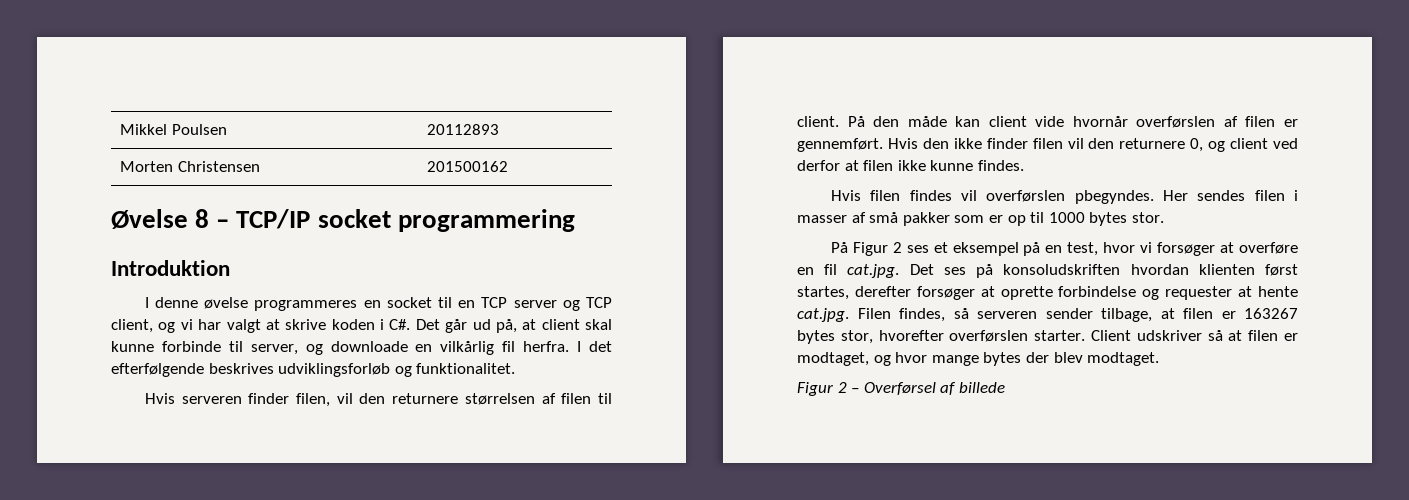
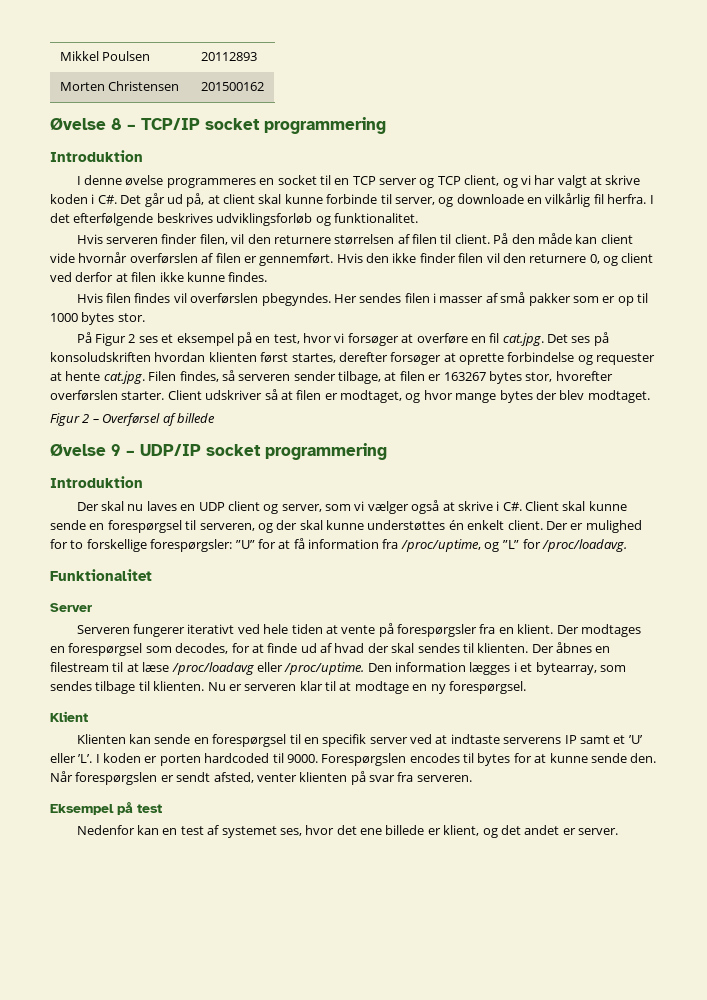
+ Øvelse 9 – UDP/IP socket programmering
+ Introduktion
+ Der skal nu laves en UDP client og server, som vi vælger også at skrive i C#. Client skal kunne sende en forespørgsel til serveren, og der skal kunne understøttes én enkelt client. Der er mulighed for to forskellige forespørgsler: ”U” for at få information fra /proc/uptime, og ”L” for /proc/loadavg.
+ Funktionalitet
+ Server
+ Serveren fungerer iterativt ved hele tiden at vente på forespørgsler fra en klient. Der modtages en forespørgsel som decodes, for at finde ud af hvad der skal sendes til klienten. Der åbnes en filestream til at læse /proc/loadavg eller /proc/uptime. Den information lægges i et bytearray, som sendes tilbage til klienten. Nu er serveren klar til at modtage en ny forespørgsel.
+ Klient
+ Klienten kan sende en forespørgsel til en specifik server ved at indtaste serverens IP samt et ’U’ eller ’L’. I koden er porten hardcoded til 9000. Forespørgslen encodes til bytes for at kunne sende den. Når forespørgslen er sendt afsted, venter klienten på svar fra serveren.
+ Eksempel på test
+ Nedenfor kan en test af systemet ses, hvor det ene billede er klient, og det andet er server.

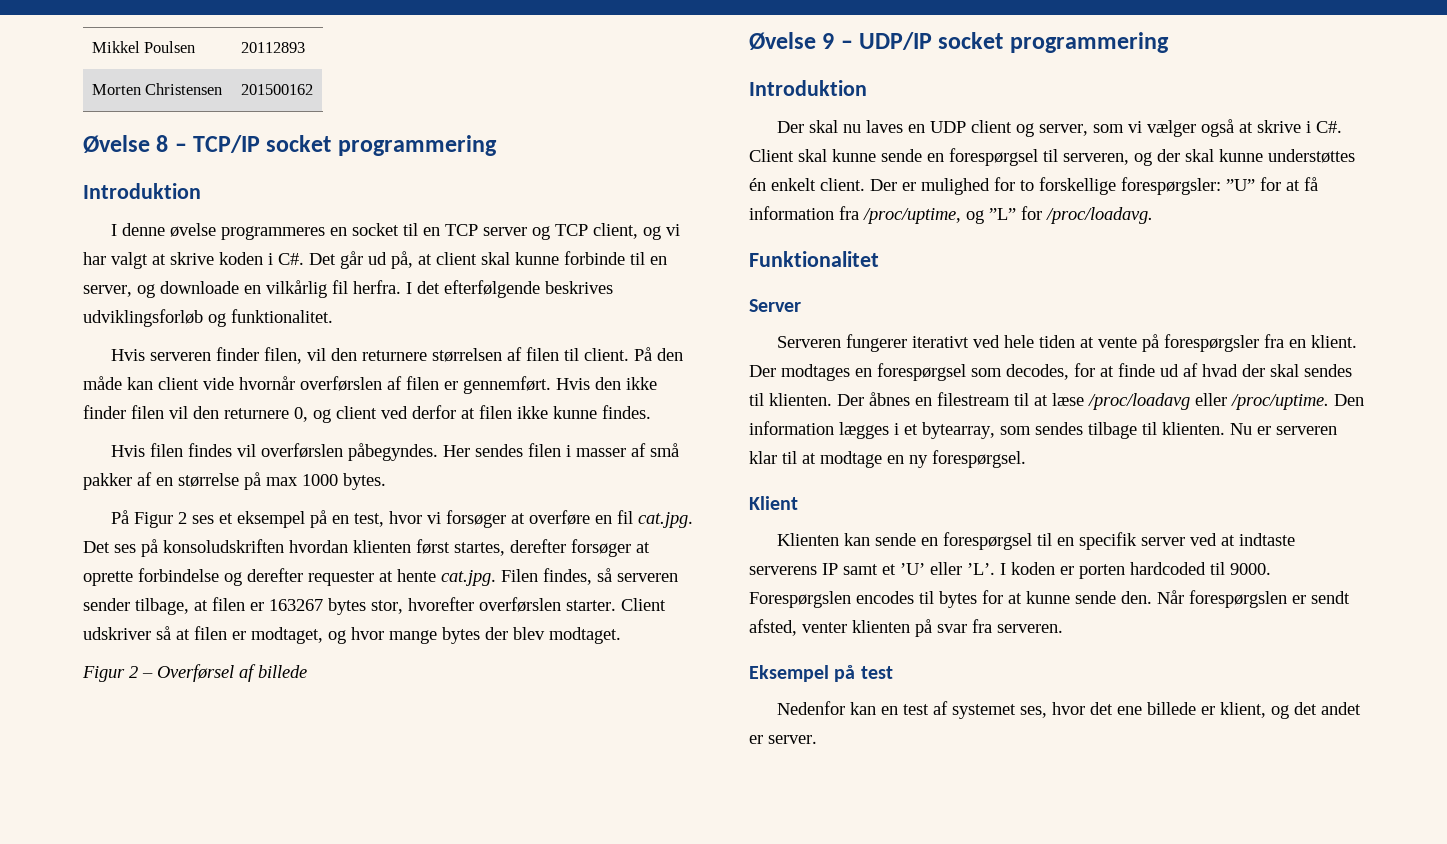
- I denne øvelse programmeres en socket til en TCP server og TCP client, og vi har valgt at skrive koden i C#. Det går ud på, at client skal kunne forbinde til server, og downloade en vilkårlig fil herfra.
+ I denne øvelse programmeres en socket til en TCP server og TCP client, og vi har valgt at skrive koden i C#. Det går ud på, at client skal kunne forbinde til en server, og downloade en vilkårlig fil herfra.
- Hvis filen findes vil overførslen pbegyndes.
+ Hvis filen findes vil overførslen påbegyndes.
- Her sendes filen i masser af små pakker som er op til 1000 bytes stor.
+ Her sendes filen i masser af små pakker af en størrelse på max 1000 bytes.
- På Figur 2 ses et eksempel på en test, hvor vi forsøger at overføre en fil cat.jpg. Det ses på konsoludskriften hvordan klienten først startes, derefter forsøger at oprette forbindelse og requester at hente cat.jpg. Filen findes, så serveren sender tilbage, at filen er 163267 bytes stor, hvorefter overførslen starter.
+ På Figur 2 ses et eksempel på en test, hvor vi forsøger at overføre en fil cat.jpg. Det ses på konsoludskriften hvordan klienten først startes, derefter forsøger at oprette forbindelse og derefter requester at hente cat.jpg. Filen findes, så serveren sender tilbage, at filen er 163267 bytes stor, hvorefter overførslen starter.

